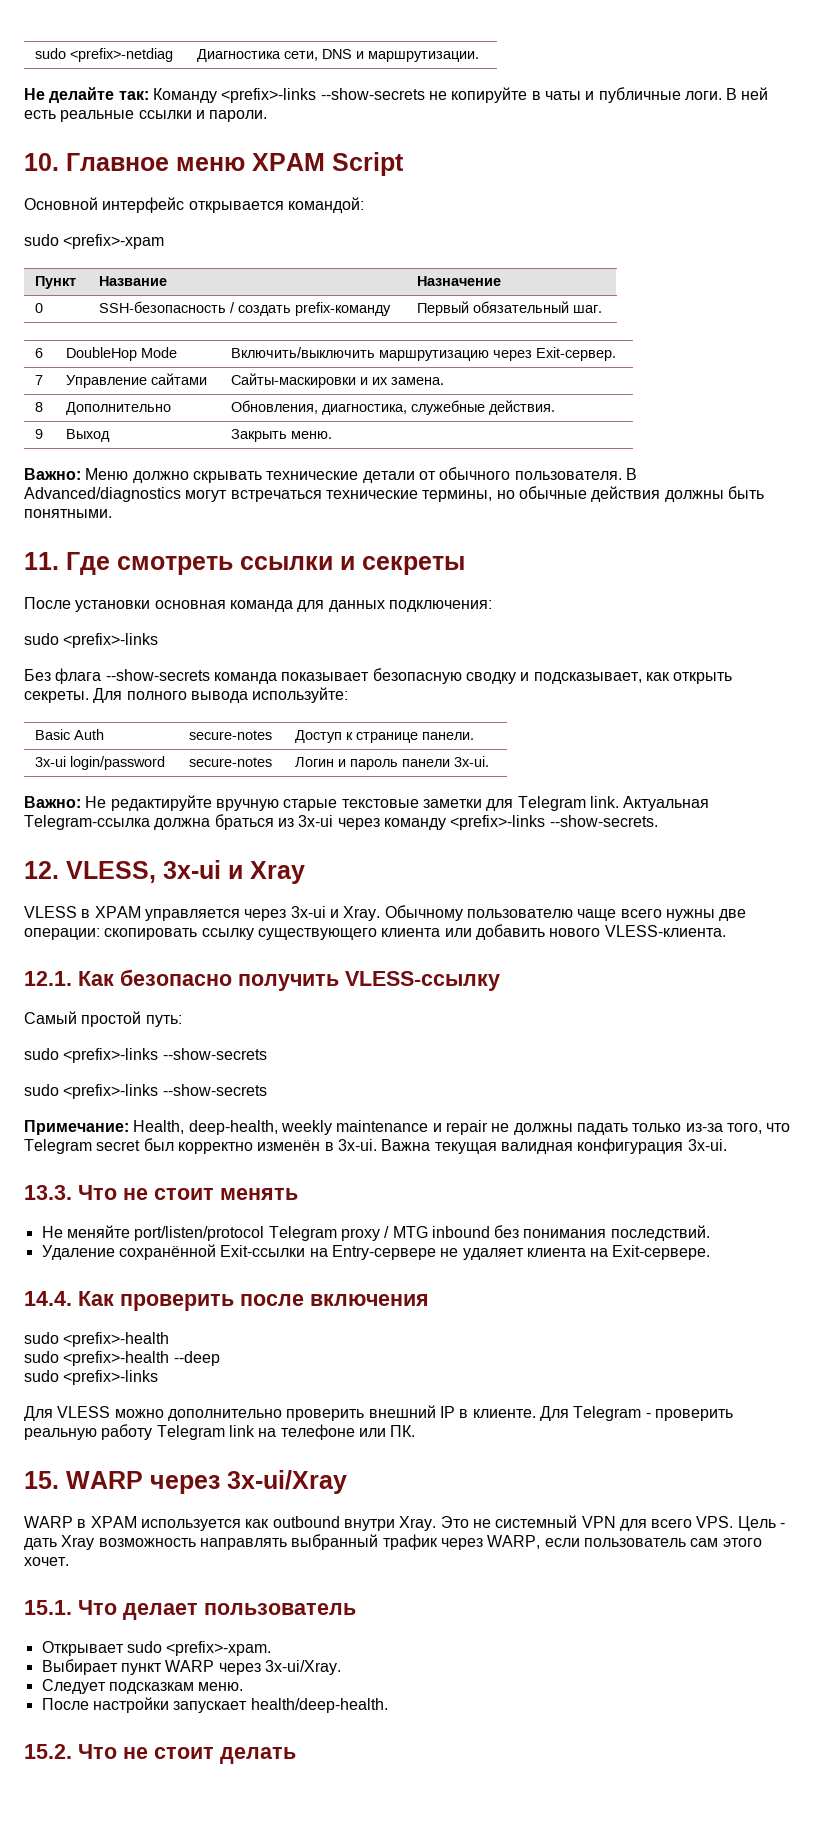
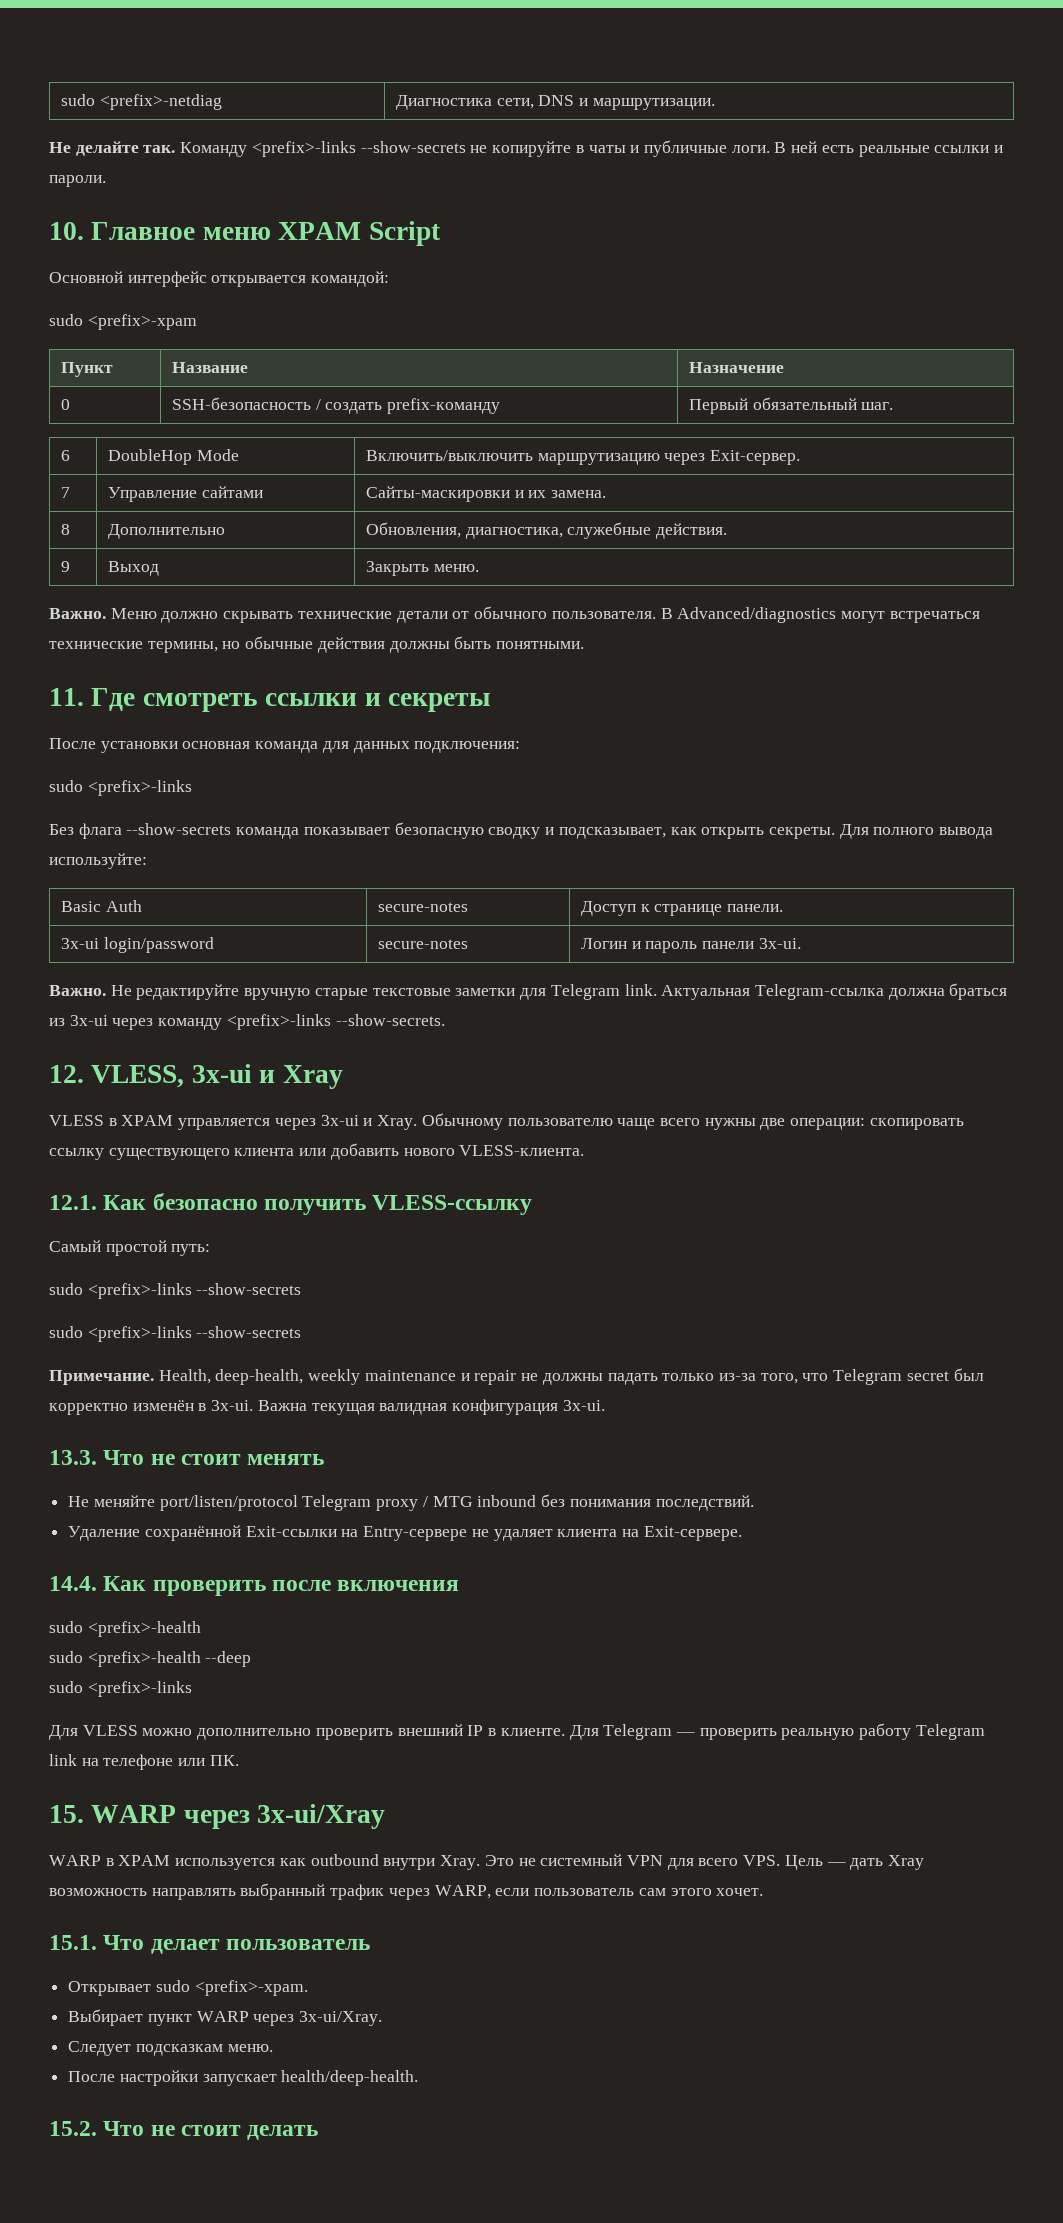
- Не делайте так: Команду <prefix>-links --show-secrets не копируйте в чаты и публичные логи.
+ Не делайте так. Команду <prefix>-links --show-secrets не копируйте в чаты и публичные логи.
- Важно: Меню должно скрывать технические детали от обычного пользователя.
+ Важно. Меню должно скрывать технические детали от обычного пользователя.
- Важно: Не редактируйте вручную старые текстовые заметки для Telegram link.
+ Важно. Не редактируйте вручную старые текстовые заметки для Telegram link.
- Примечание: Health, deep-health, weekly maintenance и repair не должны падать только из-за того, что Telegram secret был корректно изменён в 3x-ui.
+ Примечание. Health, deep-health, weekly maintenance и repair не должны падать только из-за того, что Telegram secret был корректно изменён в 3x-ui.
- Для Telegram - проверить реальную работу Telegram link на телефоне или ПК.
+ Для Telegram — проверить реальную работу Telegram link на телефоне или ПК.
- Это не системный VPN для всего VPS. Цель - дать Xray возможность направлять выбранный трафик через WARP, если пользователь сам этого хочет.
+ Это не системный VPN для всего VPS. Цель — дать Xray возможность направлять выбранный трафик через WARP, если пользователь сам этого хочет.

